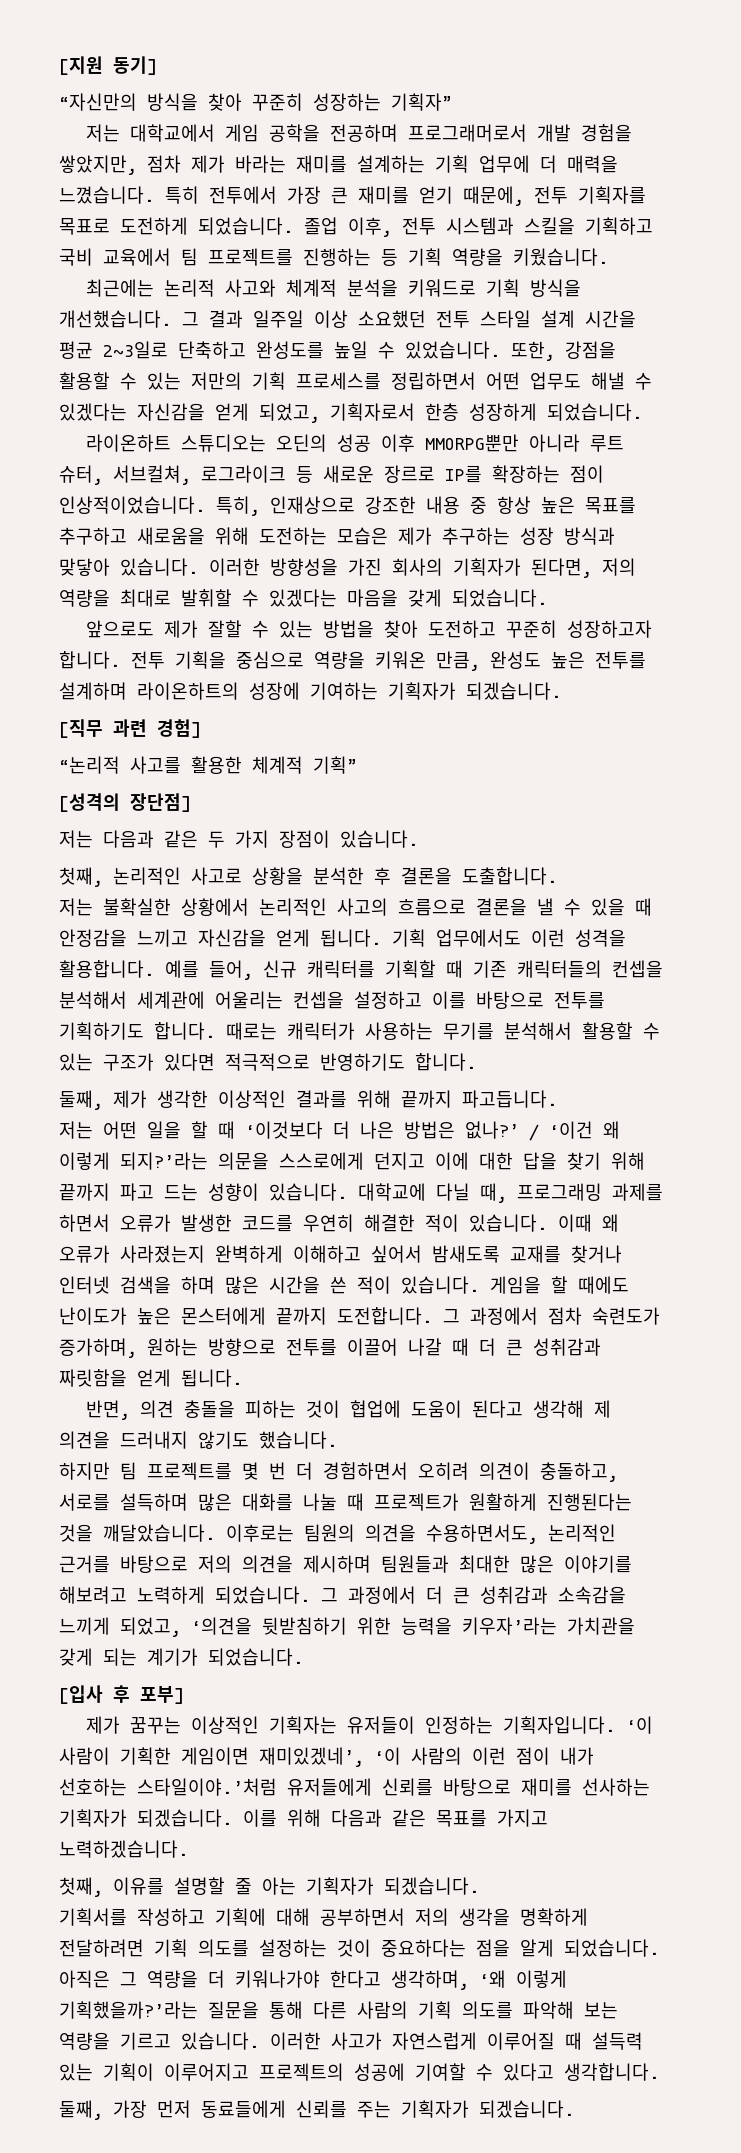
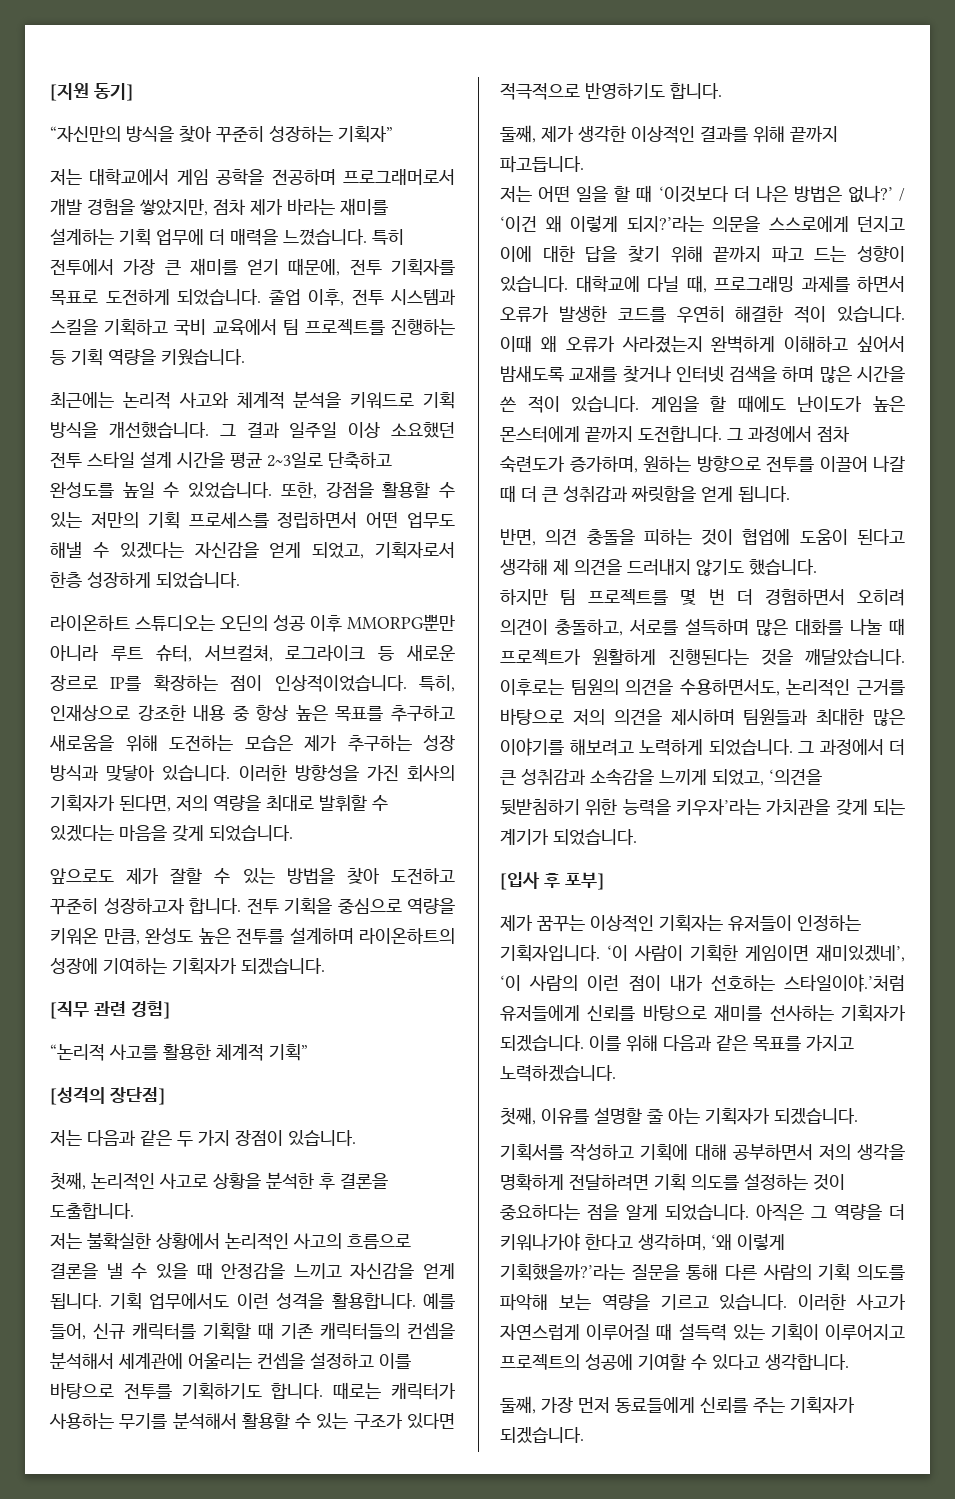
- [직무 과련 경험]
+ [직무 관련 경험]

